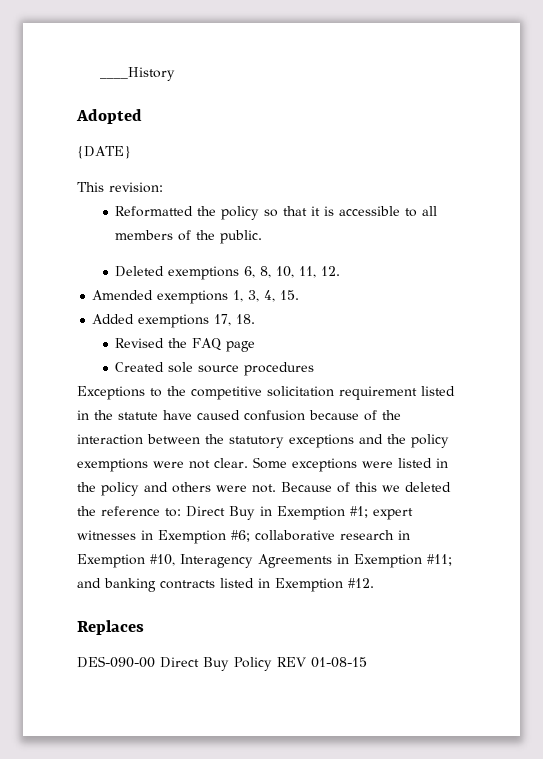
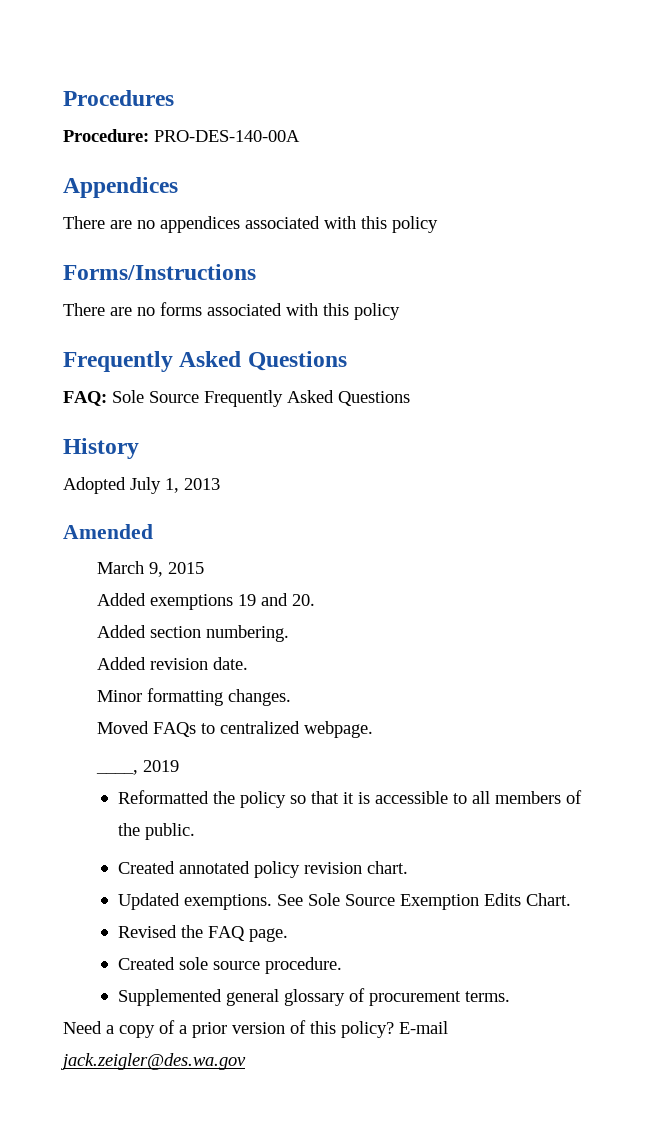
- ____History
- Adopted
- {DATE}
- This revision:
+ Procedures
+ Procedure: PRO-DES-140-00A
+ Appendices
+ There are no appendices associated with this policy
+ Forms/Instructions
+ There are no forms associated with this policy
+ Frequently Asked Questions
+ FAQ: Sole Source Frequently Asked Questions
+ History
+ Adopted July 1, 2013
+ Amended
+ March 9, 2015
+ Added exemptions 19 and 20.
+ Added section numbering.
+ Added revision date.
+ Minor formatting changes.
+ Moved FAQs to centralized webpage.
+ ____, 2019
- Deleted exemptions 6, 8, 10, 11, 12.
- Amended exemptions 1, 3, 4, 15.
- Added exemptions 17, 18.
+ Created annotated policy revision chart.
+ Updated exemptions. See Sole Source Exemption Edits Chart.
- Revised the FAQ page
+ Revised the FAQ page.
- Created sole source procedures
- Exceptions to the competitive solicitation requirement listed in the statute have caused confusion because of the interaction between the statutory exceptions and the policy exemptions were not clear. Some exceptions were listed in the policy and others were not. Because of this we deleted the reference to: Direct Buy in Exemption #1; expert witnesses in Exemption #6; collaborative research in Exemption #10, Interagency Agreements in Exemption #11; and banking contracts listed in Exemption #12.
- Replaces
- DES-090-00 Direct Buy Policy REV 01-08-15
+ Created sole source procedure.
+ Supplemented general glossary of procurement terms.
+ Need a copy of a prior version of this policy? E-mail jack.zeigler@des.wa.gov

